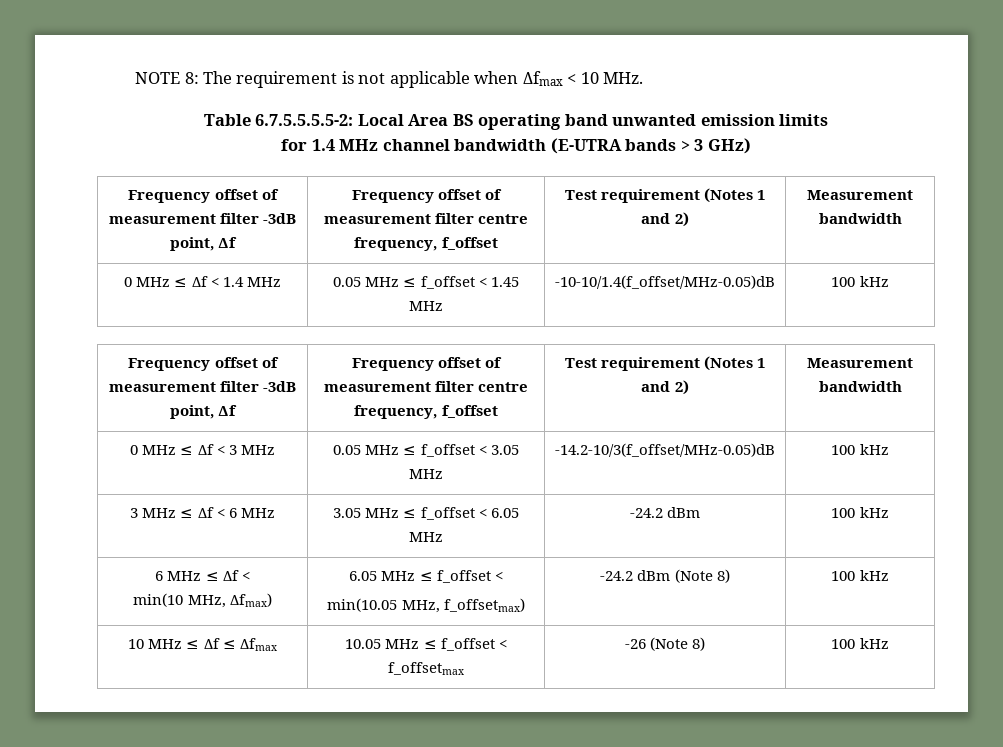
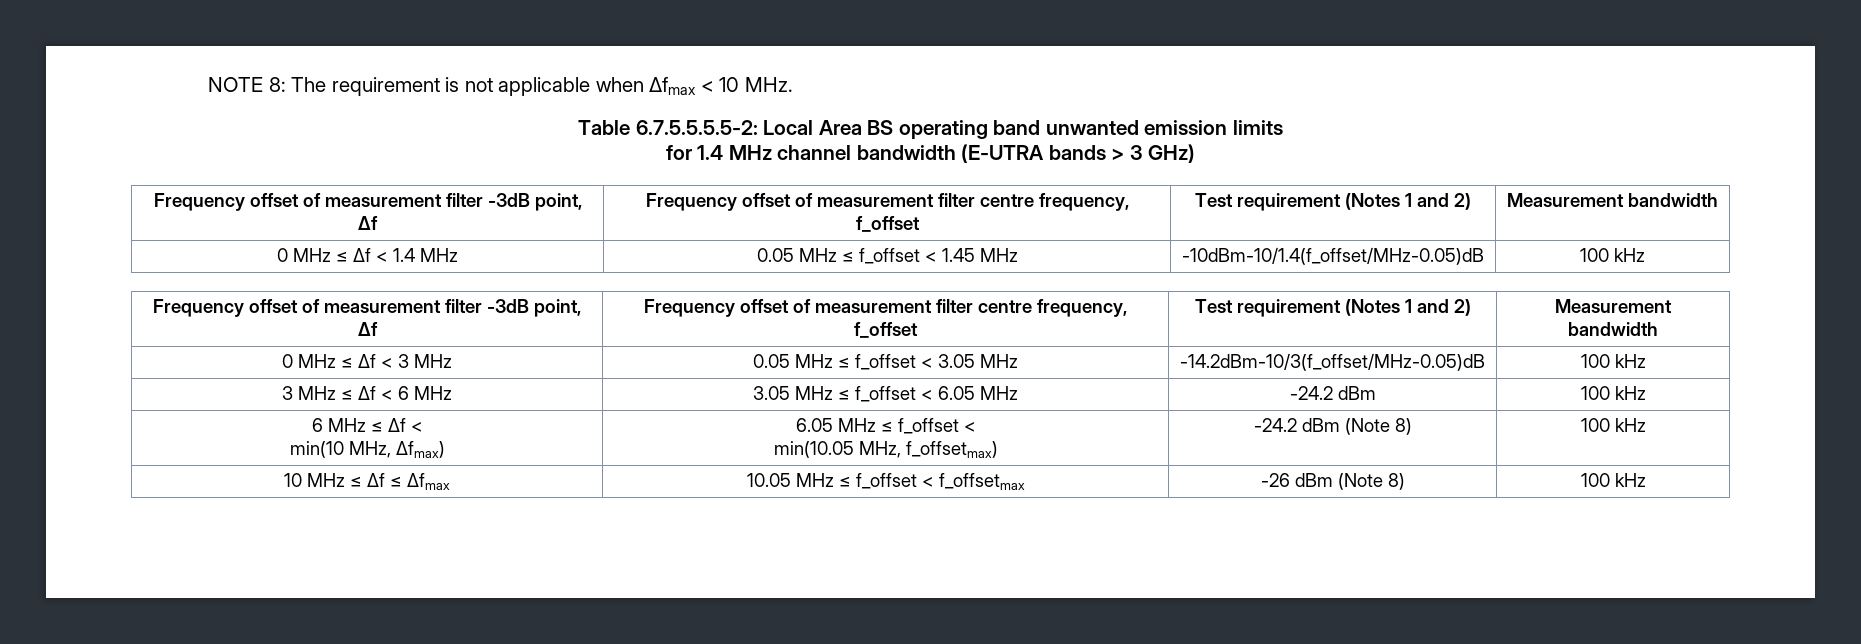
- 0 MHz ≤ Δf < 1.4 MHz | 0.05 MHz ≤ f_offset < 1.45 MHz | -10-10/1.4(f_offset/MHz-0.05)dB | 100 kHz
+ 0 MHz ≤ Δf < 1.4 MHz | 0.05 MHz ≤ f_offset < 1.45 MHz | -10dBm-10/1.4(f_offset/MHz-0.05)dB | 100 kHz
- 0 MHz ≤ Δf < 3 MHz | 0.05 MHz ≤ f_offset < 3.05 MHz | -14.2-10/3(f_offset/MHz-0.05)dB | 100 kHz
+ 0 MHz ≤ Δf < 3 MHz | 0.05 MHz ≤ f_offset < 3.05 MHz | -14.2dBm-10/3(f_offset/MHz-0.05)dB | 100 kHz
- 10 MHz ≤ Δf ≤ Δfmax | 10.05 MHz ≤ f_offset < f_offsetmax | -26 (Note 8) | 100 kHz
+ 10 MHz ≤ Δf ≤ Δfmax | 10.05 MHz ≤ f_offset < f_offsetmax | -26 dBm (Note 8) | 100 kHz

